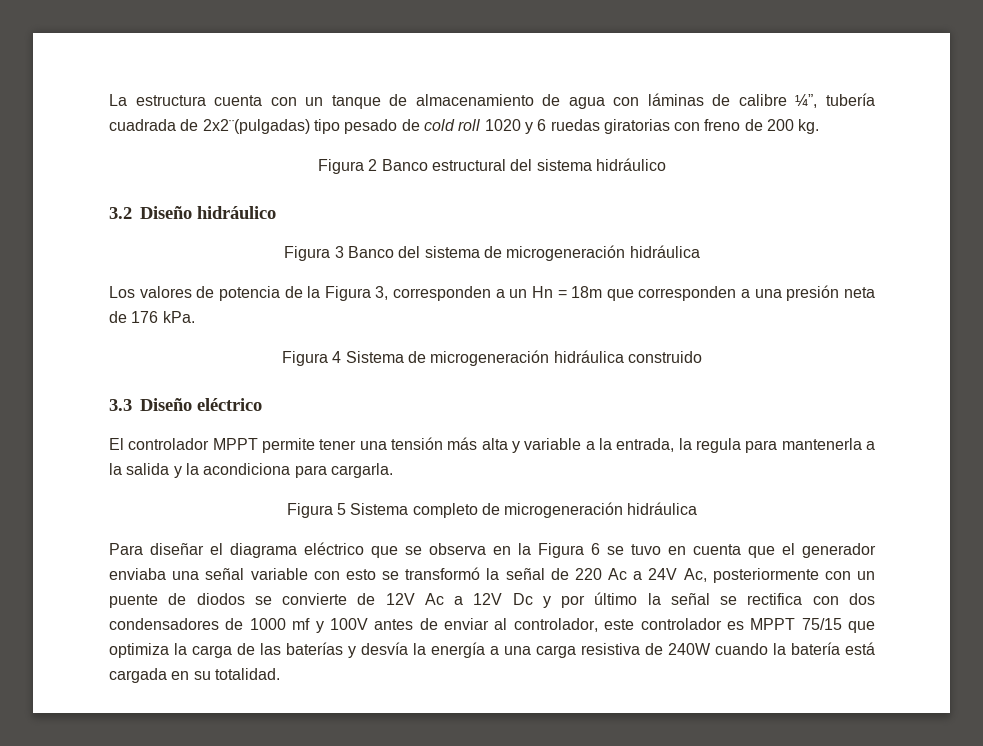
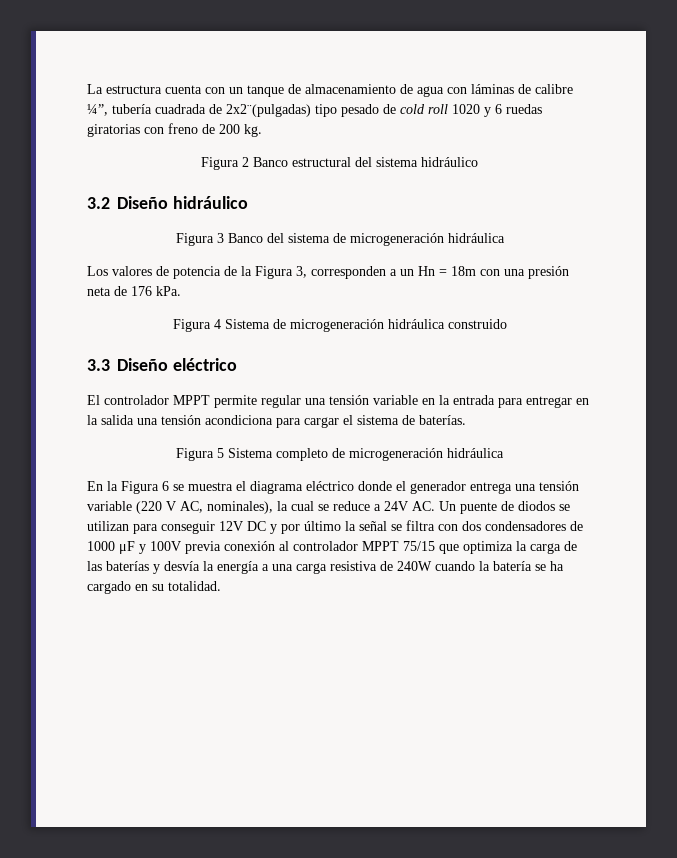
- Los valores de potencia de la Figura 3, corresponden a un Hn = 18m que corresponden a una presión neta de 176 kPa.
+ Los valores de potencia de la Figura 3, corresponden a un Hn = 18m con una presión neta de 176 kPa.
- El controlador MPPT permite tener una tensión más alta y variable a la entrada, la regula para mantenerla a la salida y la acondiciona para cargarla.
+ El controlador MPPT permite regular una tensión variable en la entrada para entregar en la salida una tensión acondiciona para cargar el sistema de baterías.
- Para diseñar el diagrama eléctrico que se observa en la Figura 6 se tuvo en cuenta que el generador enviaba una señal variable con esto se transformó la señal de 220 Ac a 24V Ac, posteriormente con un puente de diodos se convierte de 12V Ac a 12V Dc y por último la señal se rectifica con dos condensadores de 1000 mf y 100V antes de enviar al controlador, este controlador es MPPT 75/15 que optimiza la carga de las baterías y desvía la energía a una carga resistiva de 240W cuando la batería está cargada en su totalidad.
+ En la Figura 6 se muestra el diagrama eléctrico donde el generador entrega una tensión variable (220 V AC, nominales), la cual se reduce a 24V AC. Un puente de diodos se utilizan para conseguir 12V DC y por último la señal se filtra con dos condensadores de 1000 μF y 100V previa conexión al controlador MPPT 75/15 que optimiza la carga de las baterías y desvía la energía a una carga resistiva de 240W cuando la batería se ha cargado en su totalidad.

